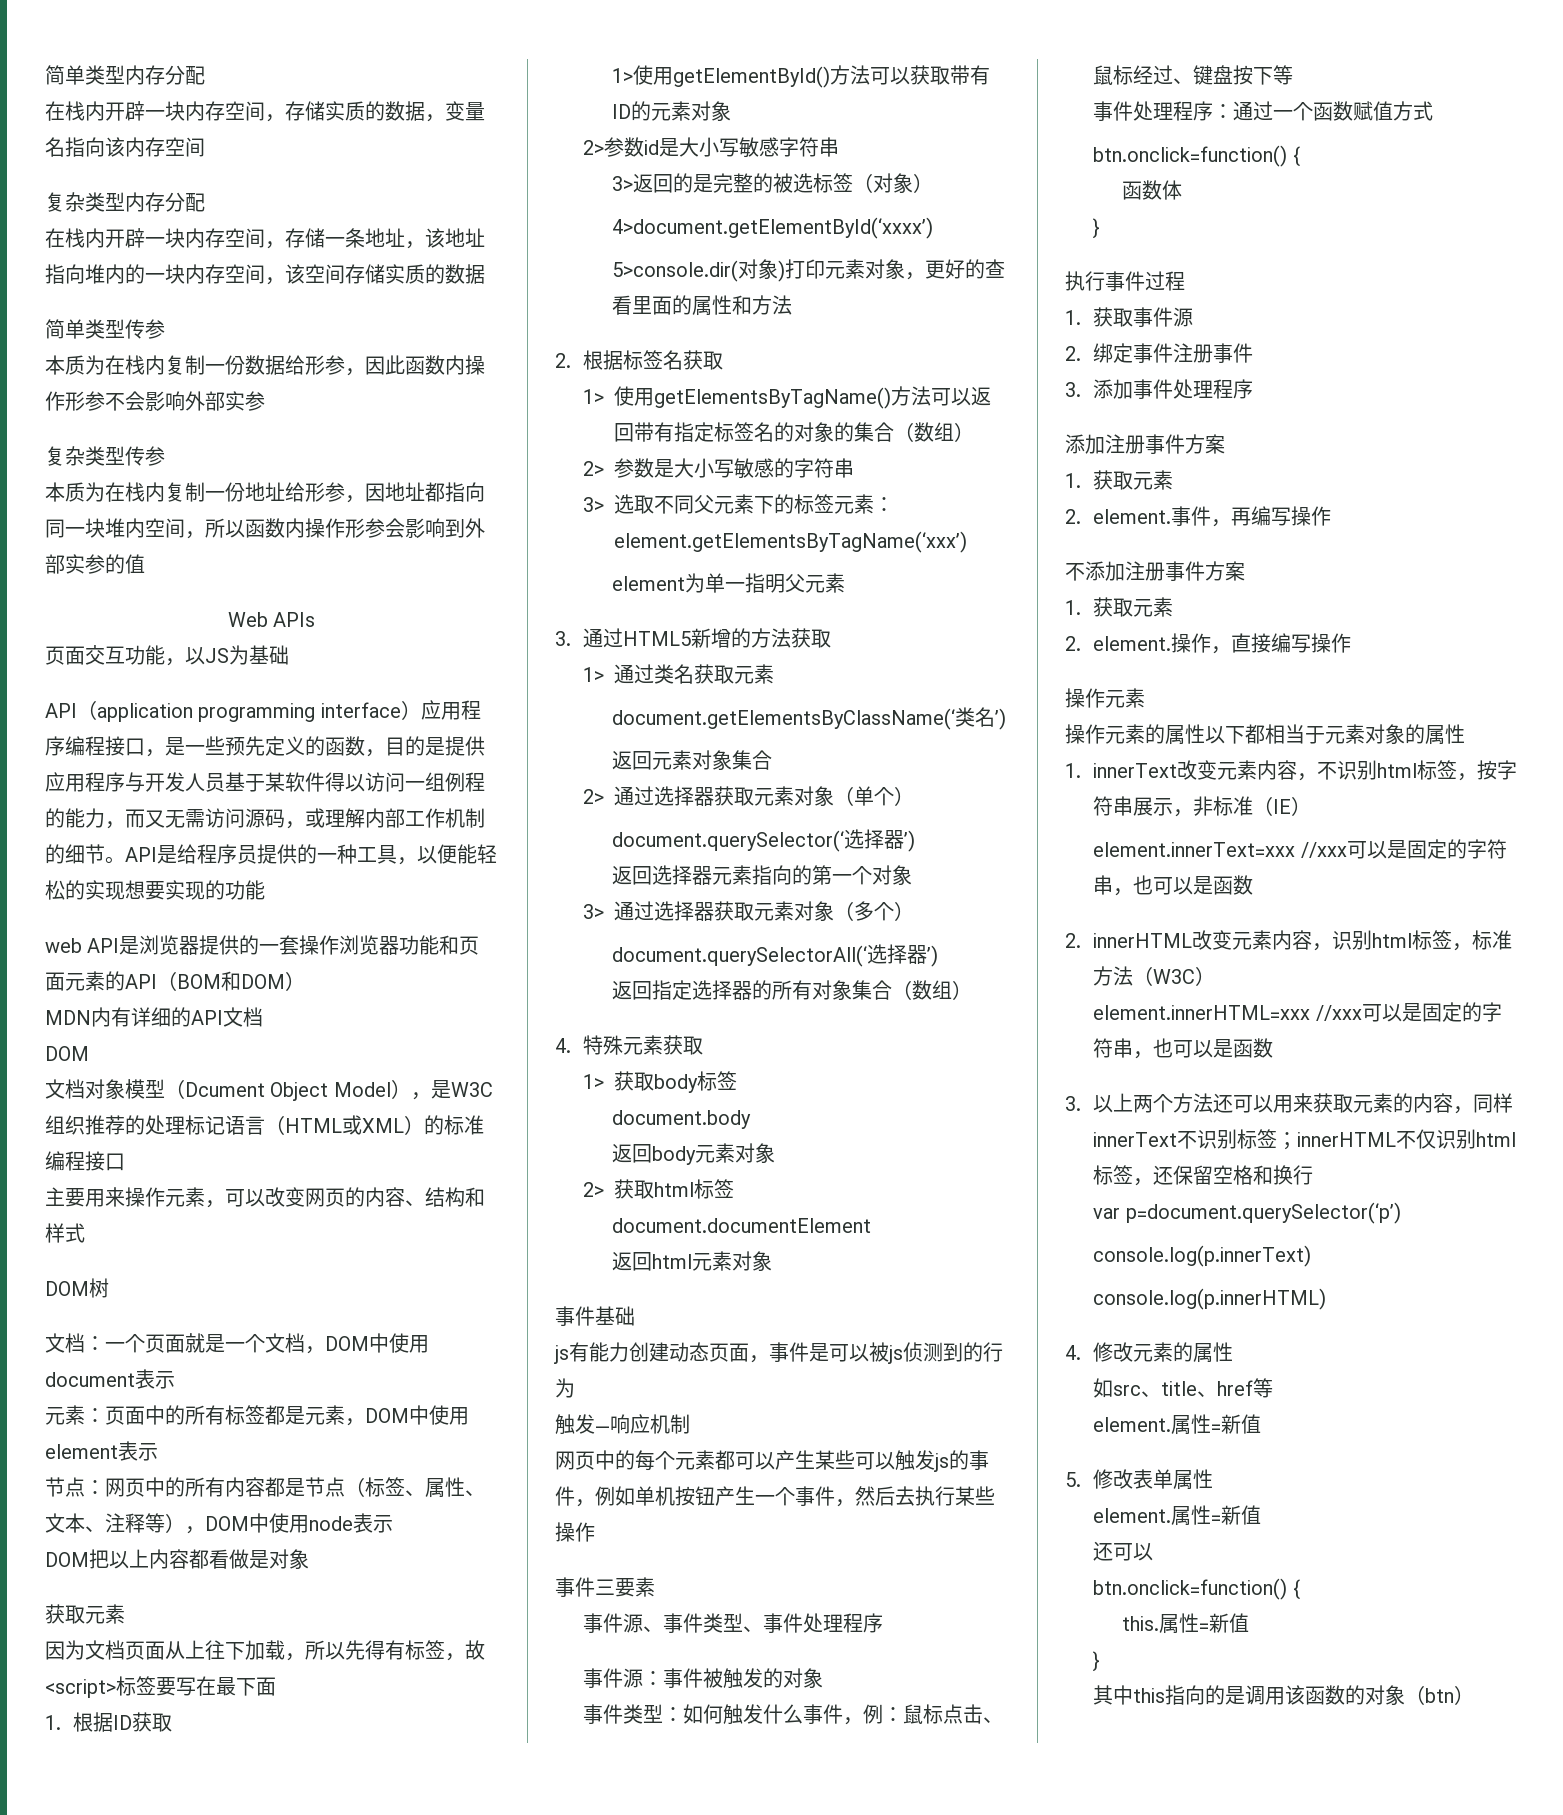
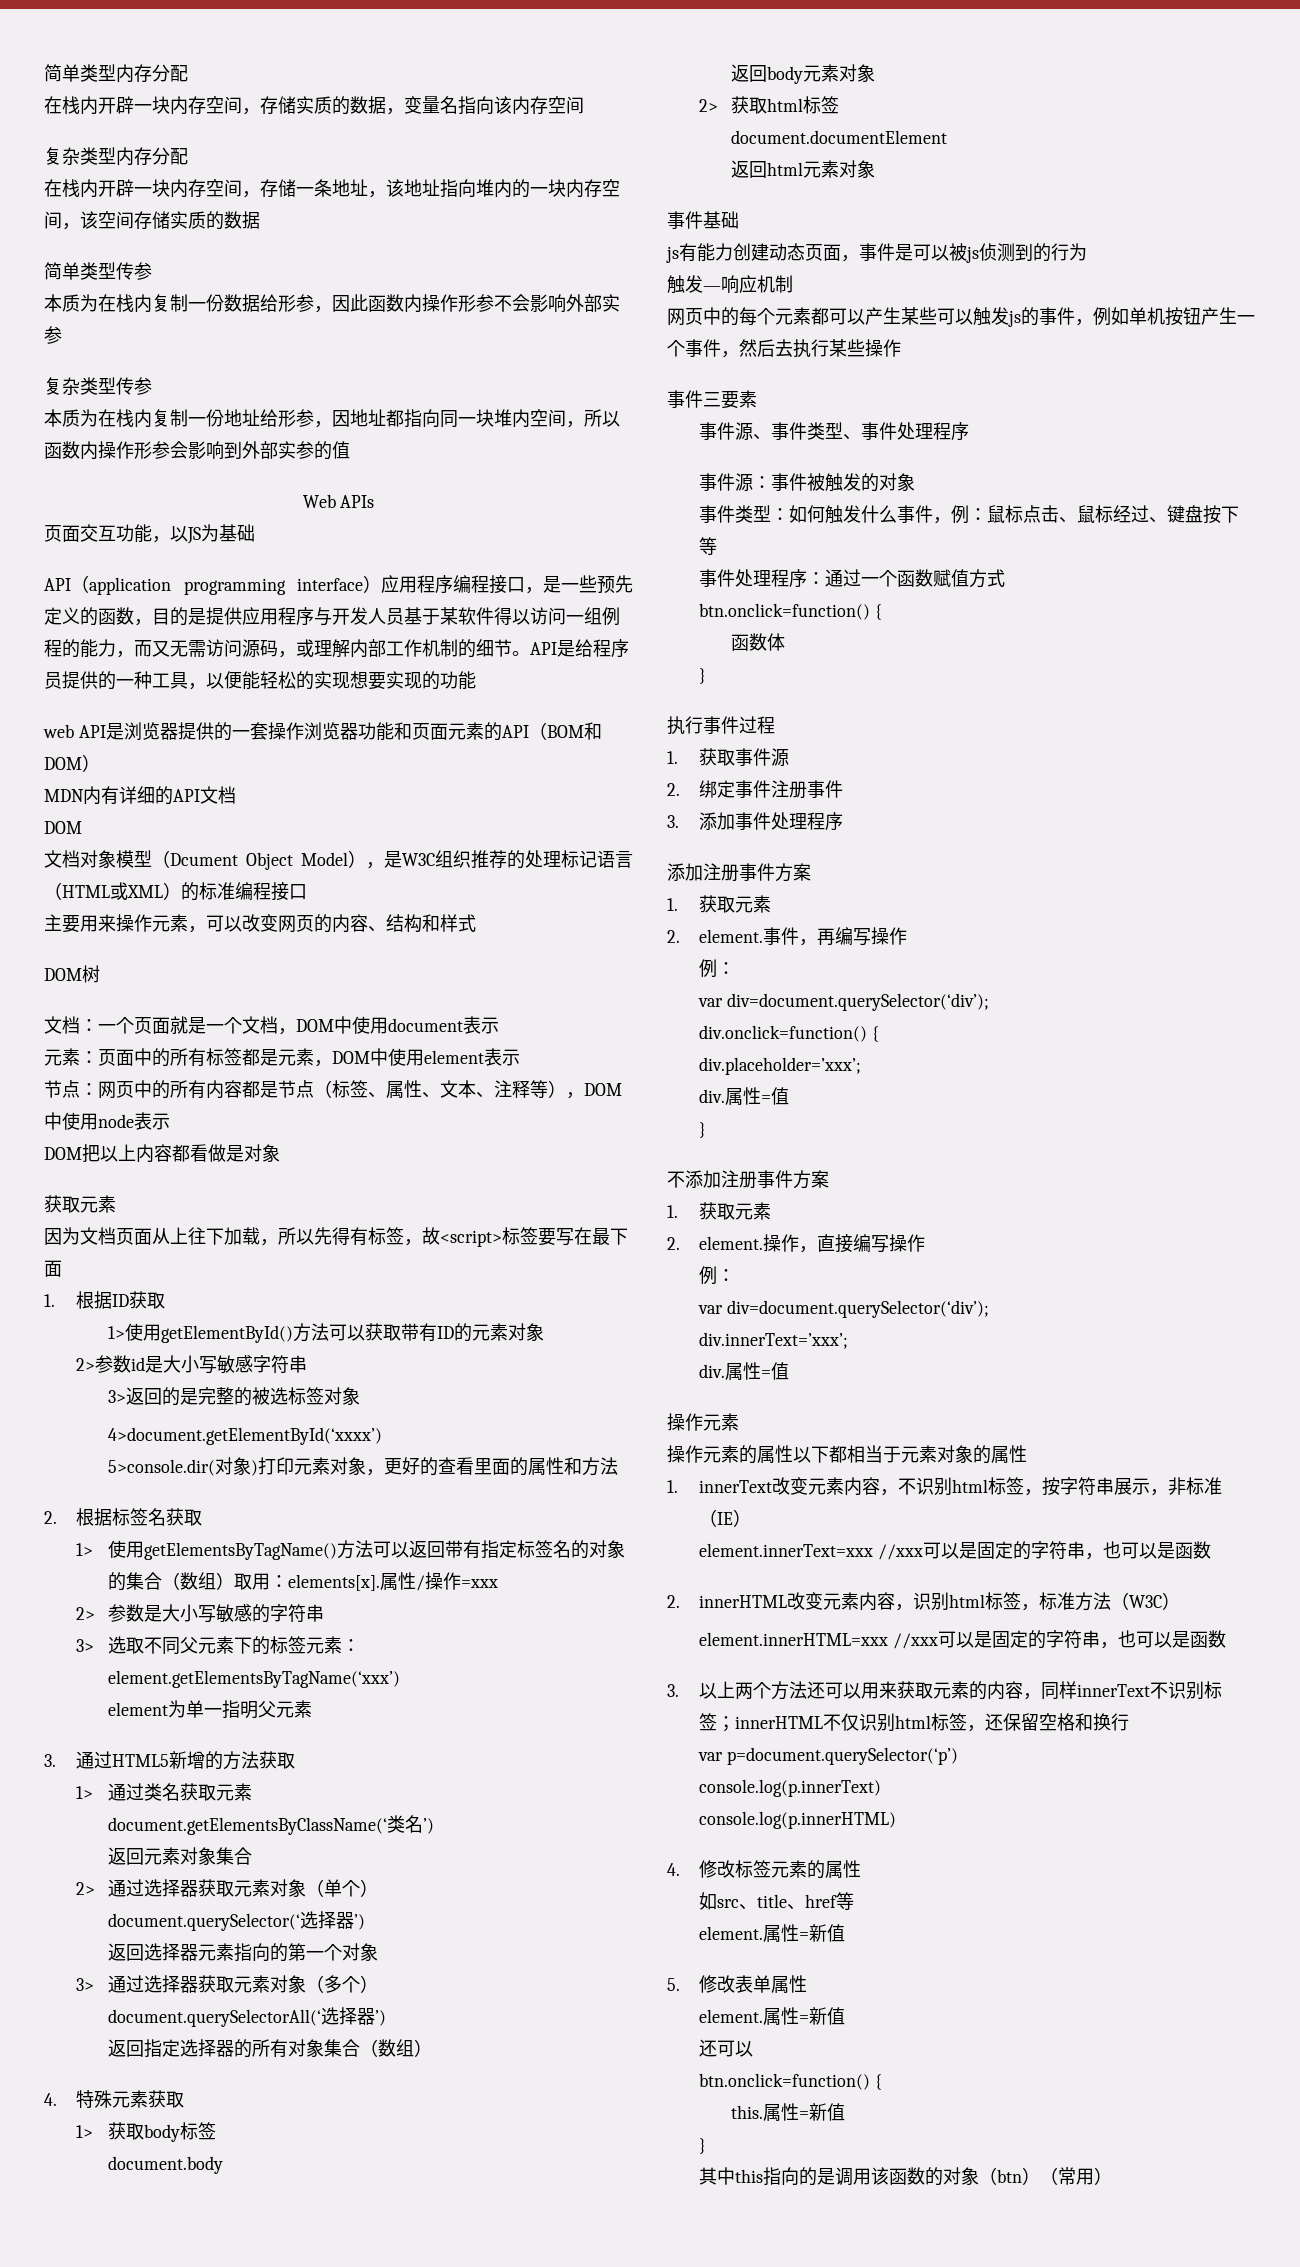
- 3>返回的是完整的被选标签（对象）
+ 3>返回的是完整的被选标签对象
- 1>使用getElementsByTagName()方法可以返回带有指定标签名的对象的集合（数组）
+ 1>使用getElementsByTagName()方法可以返回带有指定标签名的对象的集合（数组）取用：elements[x].属性/操作=xxx
  事件，再编写操作
+ 例：
+ var div=document.querySelector(‘div’);
+ div.onclick=function() {
+ div.placeholder=’xxx’;
+ div.属性=值
+ }
  操作，直接编写操作
+ 例：
+ var div=document.querySelector(‘div’);
+ div.innerText=’xxx’;
+ div.属性=值
- 4.修改元素的属性
+ 4.修改标签元素的属性
- 其中this指向的是调用该函数的对象（btn）
+ 其中this指向的是调用该函数的对象（btn）（常用）

